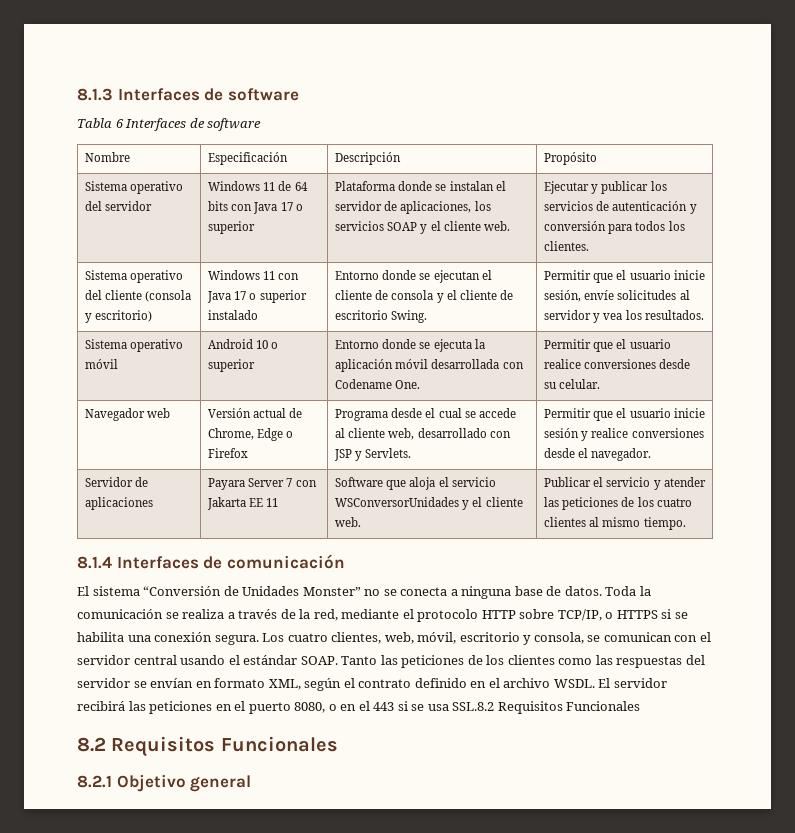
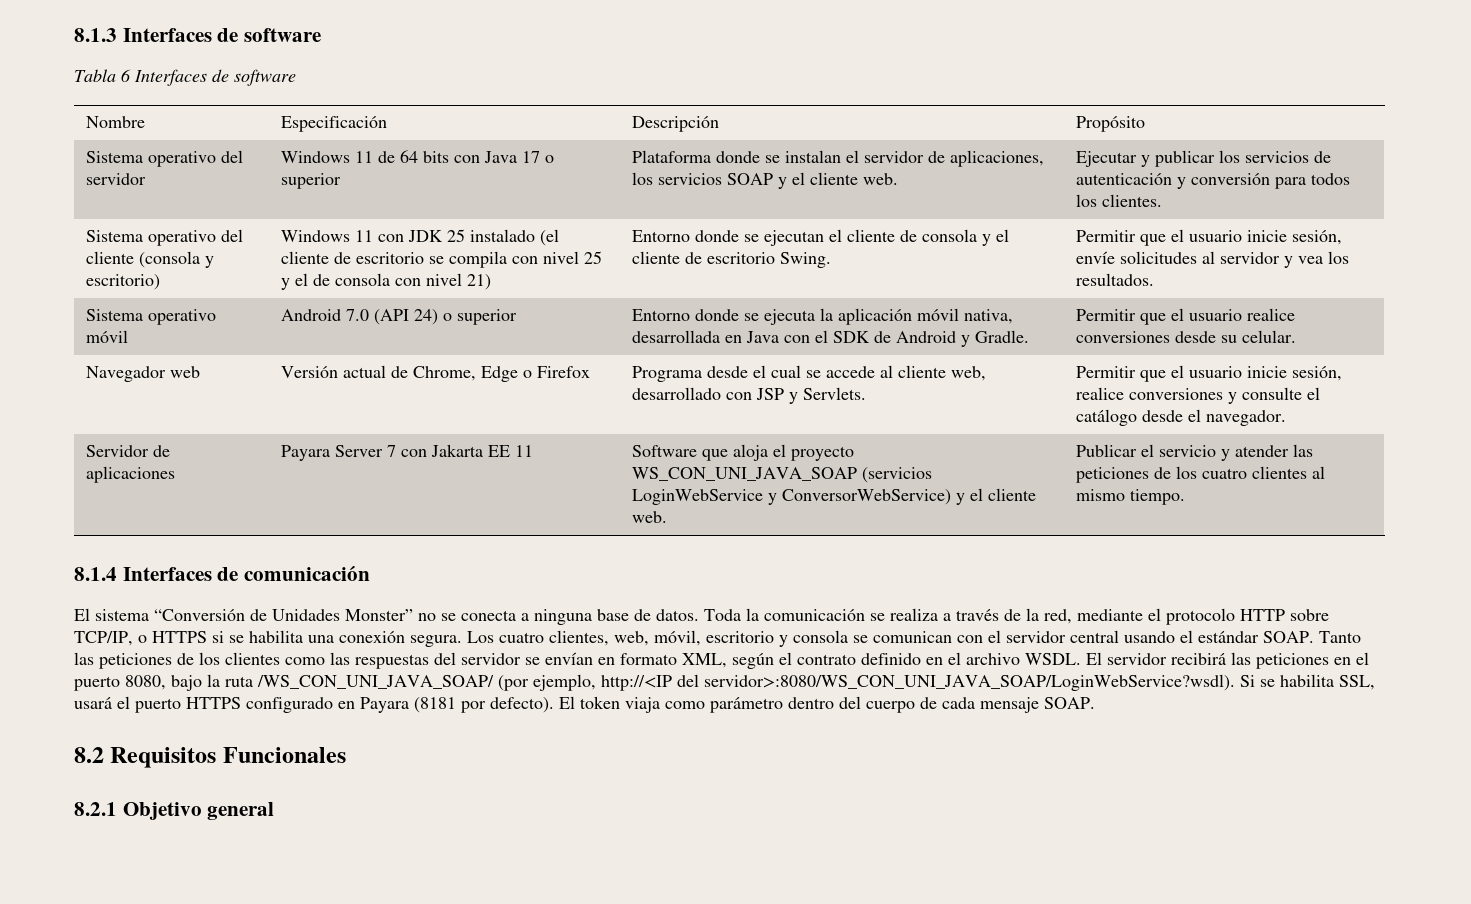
- Windows 11 con Java 17 o superior instalado
+ Windows 11 con JDK 25 instalado (el cliente de escritorio se compila con nivel 25 y el de consola con nivel 21)
- Sistema operativo móvil | Android 10 o superior | Entorno donde se ejecuta la aplicación móvil desarrollada con Codename One. | Permitir que el usuario realice conversiones desde su celular.
+ Sistema operativo móvil | Android 7.0 (API 24) o superior | Entorno donde se ejecuta la aplicación móvil nativa, desarrollada en Java con el SDK de Android y Gradle. | Permitir que el usuario realice conversiones desde su celular.
- Navegador web | Versión actual de Chrome, Edge o Firefox | Programa desde el cual se accede al cliente web, desarrollado con JSP y Servlets. | Permitir que el usuario inicie sesión y realice conversiones desde el navegador.
+ Navegador web | Versión actual de Chrome, Edge o Firefox | Programa desde el cual se accede al cliente web, desarrollado con JSP y Servlets. | Permitir que el usuario inicie sesión, realice conversiones y consulte el catálogo desde el navegador.
- Servidor de aplicaciones | Payara Server 7 con Jakarta EE 11 | Software que aloja el servicio WSConversorUnidades y el cliente web. | Publicar el servicio y atender las peticiones de los cuatro clientes al mismo tiempo.
+ Servidor de aplicaciones | Payara Server 7 con Jakarta EE 11 | Software que aloja el proyecto WS_CON_UNI_JAVA_SOAP (servicios LoginWebService y ConversorWebService) y el cliente web. | Publicar el servicio y atender las peticiones de los cuatro clientes al mismo tiempo.
- Los cuatro clientes, web, móvil, escritorio y consola, se comunican con el servidor central usando el estándar SOAP.
+ Los cuatro clientes, web, móvil, escritorio y consola se comunican con el servidor central usando el estándar SOAP.
- El servidor recibirá las peticiones en el puerto 8080, o en el 443 si se usa SSL.8.2 Requisitos Funcionales
+ El servidor recibirá las peticiones en el puerto 8080, bajo la ruta /WS_CON_UNI_JAVA_SOAP/ (por ejemplo, http://<IP del servidor>:8080/WS_CON_UNI_JAVA_SOAP/LoginWebService?wsdl). Si se habilita SSL, usará el puerto HTTPS configurado en Payara (8181 por defecto). El token viaja como parámetro dentro del cuerpo de cada mensaje SOAP.

